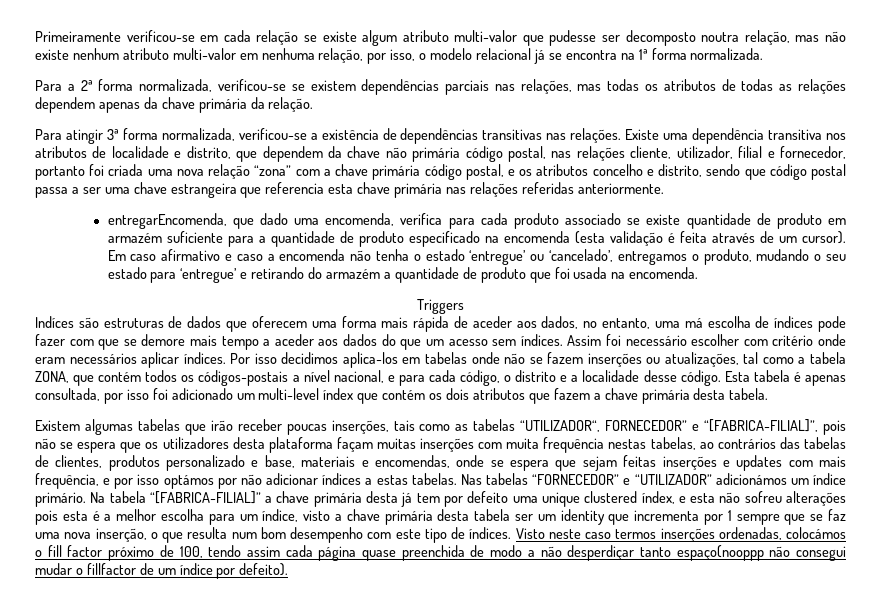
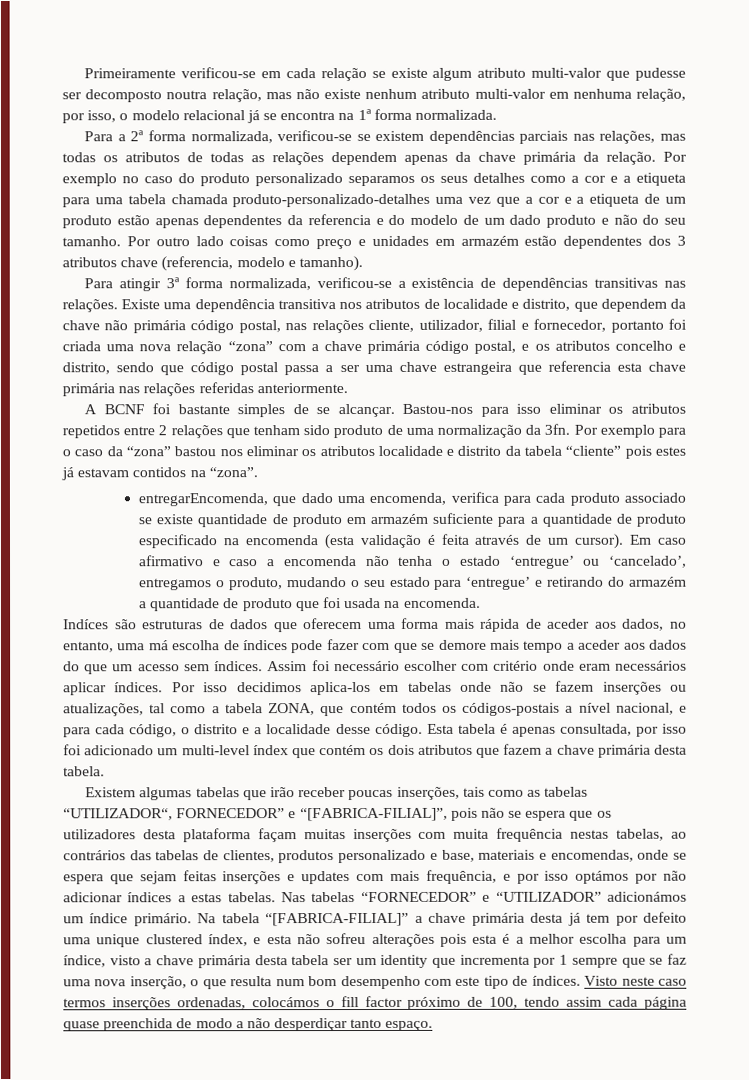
+ Por exemplo no caso do produto personalizado separamos os seus detalhes como a cor e a etiqueta para uma tabela chamada produto-personalizado-detalhes uma vez que a cor e a etiqueta de um produto estão apenas dependentes da referencia e do modelo de um dado produto e não do seu tamanho. Por outro lado coisas como preço e unidades em armazém estão dependentes dos 3 atributos chave (referencia, modelo e tamanho).
+ A BCNF foi bastante simples de se alcançar. Bastou-nos para isso eliminar os atributos repetidos entre 2 relações que tenham sido produto de uma normalização da 3fn. Por exemplo para o caso da “zona” bastou nos eliminar os atributos localidade e distrito da tabela “cliente” pois estes já estavam contidos na “zona”.
- Triggers
- Visto neste caso termos inserções ordenadas, colocámos o fill factor próximo de 100, tendo assim cada página quase preenchida de modo a não desperdiçar tanto espaço(nooppp não consegui mudar o fillfactor de um índice por defeito).
+ Visto neste caso termos inserções ordenadas, colocámos o fill factor próximo de 100, tendo assim cada página quase preenchida de modo a não desperdiçar tanto espaço.

